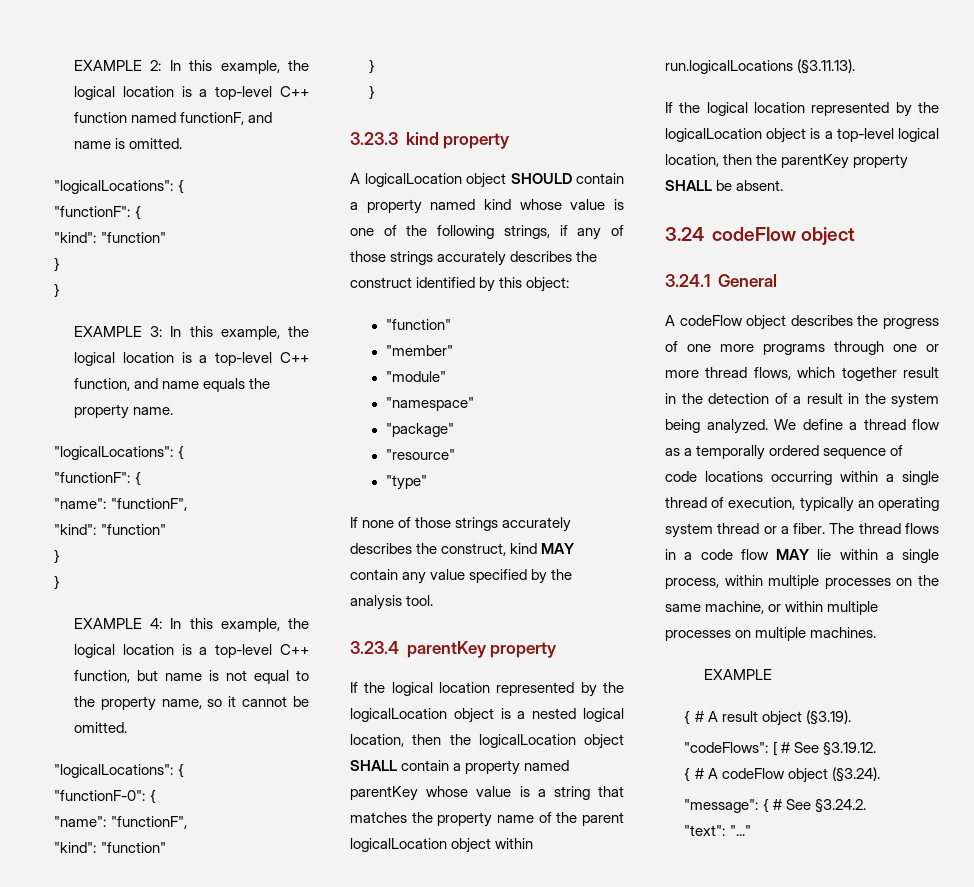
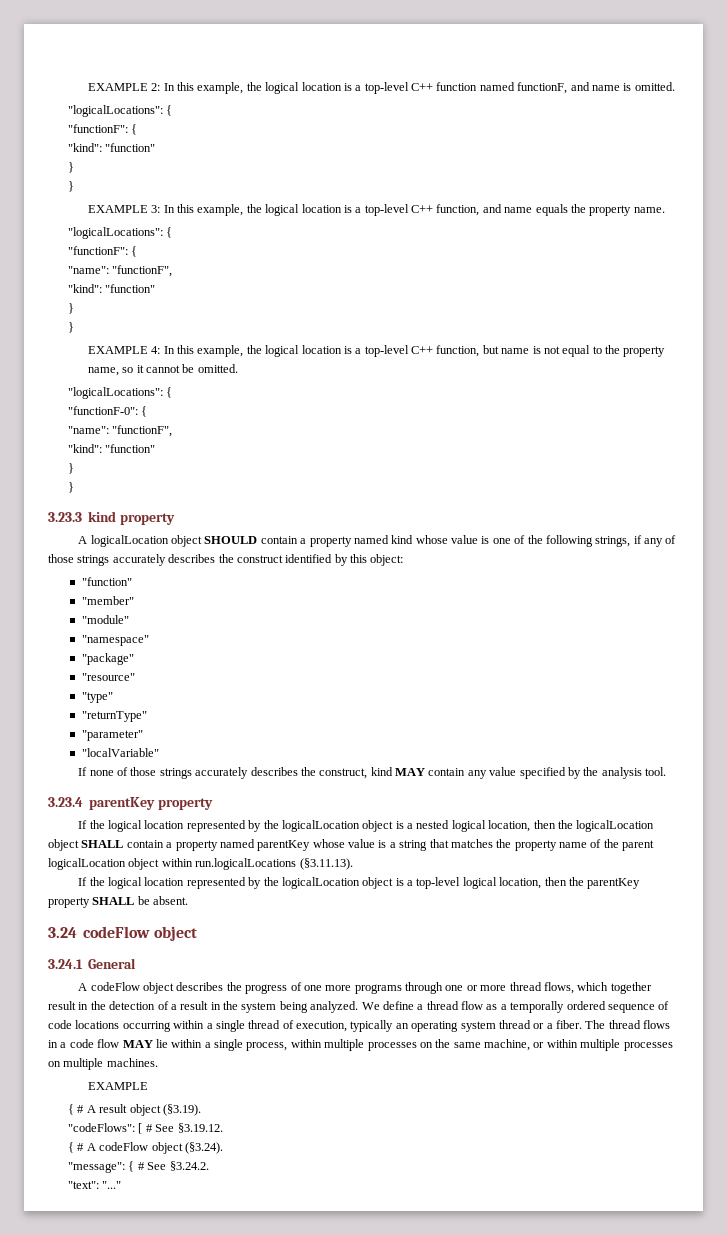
+ "returnType"
+ "parameter"
+ "localVariable"

